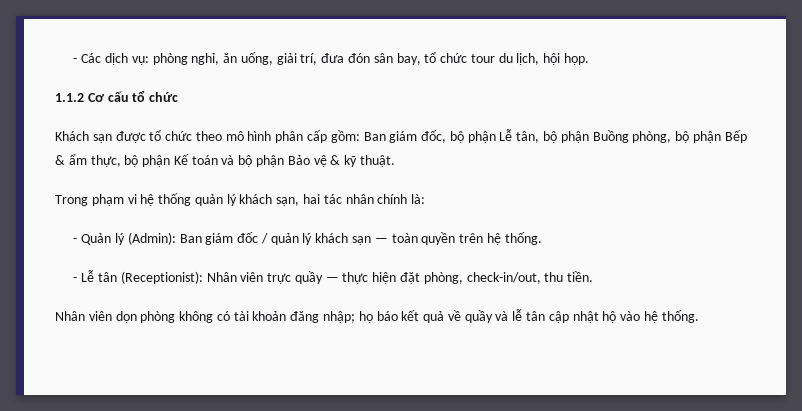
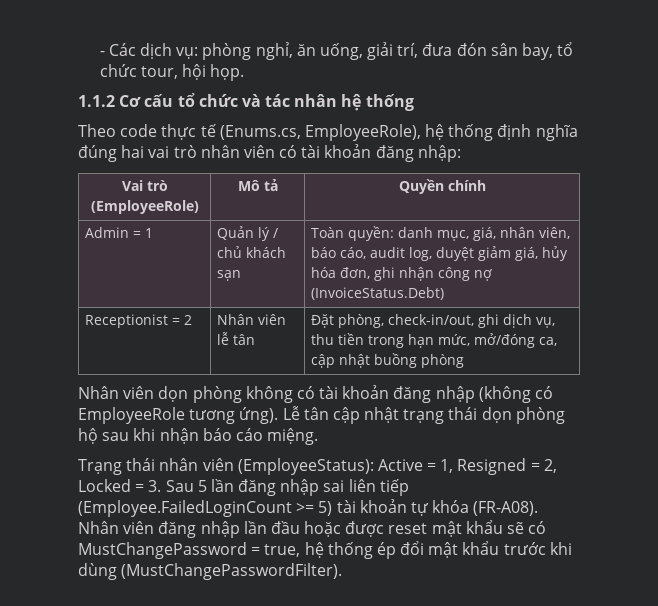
- - Các dịch vụ: phòng nghỉ, ăn uống, giải trí, đưa đón sân bay, tổ chức tour du lịch, hội họp.
+ - Các dịch vụ: phòng nghỉ, ăn uống, giải trí, đưa đón sân bay, tổ chức tour, hội họp.
- 1.1.2 Cơ cấu tổ chức
- Khách sạn được tổ chức theo mô hình phân cấp gồm: Ban giám đốc, bộ phận Lễ tân, bộ phận Buồng phòng, bộ phận Bếp & ẩm thực, bộ phận Kế toán và bộ phận Bảo vệ & kỹ thuật.
- Trong phạm vi hệ thống quản lý khách sạn, hai tác nhân chính là:
- - Quản lý (Admin): Ban giám đốc / quản lý khách sạn — toàn quyền trên hệ thống.
- - Lễ tân (Receptionist): Nhân viên trực quầy — thực hiện đặt phòng, check-in/out, thu tiền.
+ 1.1.2 Cơ cấu tổ chức và tác nhân hệ thống
+ Theo code thực tế (Enums.cs, EmployeeRole), hệ thống định nghĩa đúng hai vai trò nhân viên có tài khoản đăng nhập:
+ Vai trò (EmployeeRole) | Mô tả | Quyền chính
+ Admin = 1 | Quản lý / chủ khách sạn | Toàn quyền: danh mục, giá, nhân viên, báo cáo, audit log, duyệt giảm giá, hủy hóa đơn, ghi nhận công nợ (InvoiceStatus.Debt)
+ Receptionist = 2 | Nhân viên lễ tân | Đặt phòng, check-in/out, ghi dịch vụ, thu tiền trong hạn mức, mở/đóng ca, cập nhật buồng phòng
- Nhân viên dọn phòng không có tài khoản đăng nhập; họ báo kết quả về quầy và lễ tân cập nhật hộ vào hệ thống.
+ Nhân viên dọn phòng không có tài khoản đăng nhập (không có EmployeeRole tương ứng). Lễ tân cập nhật trạng thái dọn phòng hộ sau khi nhận báo cáo miệng.
+ Trạng thái nhân viên (EmployeeStatus): Active = 1, Resigned = 2, Locked = 3. Sau 5 lần đăng nhập sai liên tiếp (Employee.FailedLoginCount >= 5) tài khoản tự khóa (FR-A08). Nhân viên đăng nhập lần đầu hoặc được reset mật khẩu sẽ có MustChangePassword = true, hệ thống ép đổi mật khẩu trước khi dùng (MustChangePasswordFilter).

